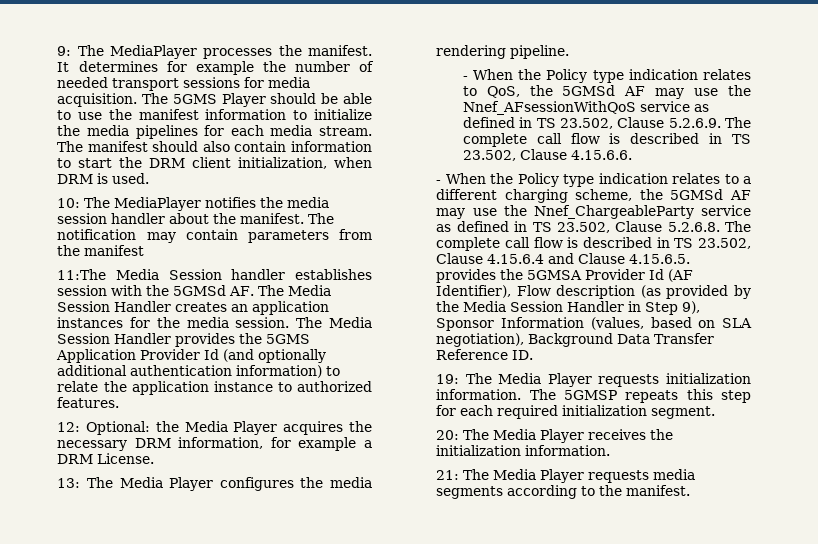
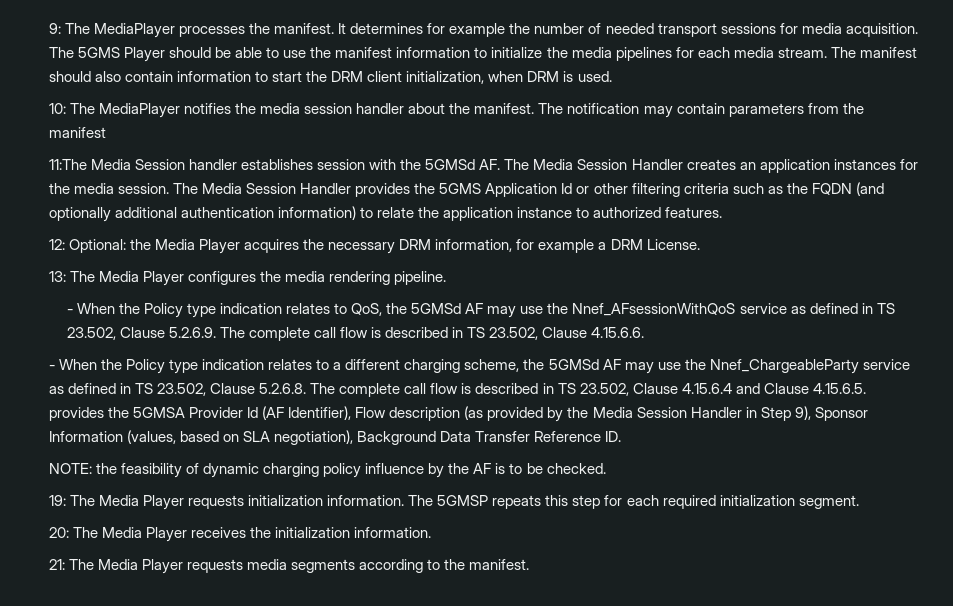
- The Media Session Handler provides the 5GMS Application Provider Id (and optionally additional authentication information) to relate the application instance to authorized features.
+ The Media Session Handler provides the 5GMS Application Id or other filtering criteria such as the FQDN (and optionally additional authentication information) to relate the application instance to authorized features.
+ NOTE: the feasibility of dynamic charging policy influence by the AF is to be checked.

